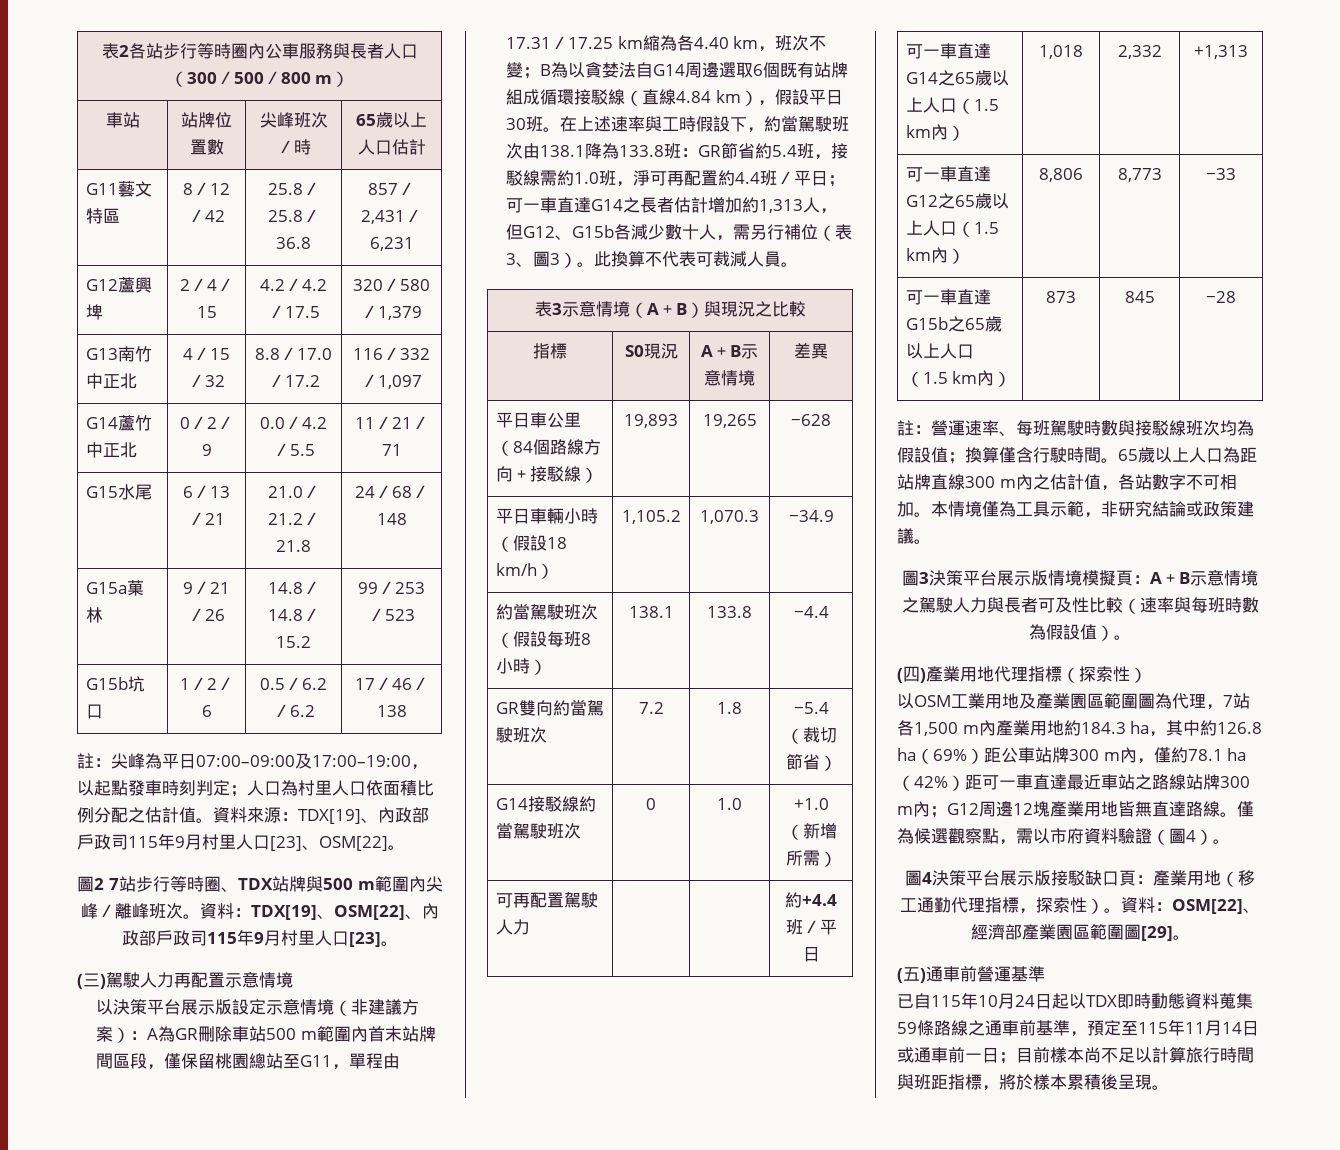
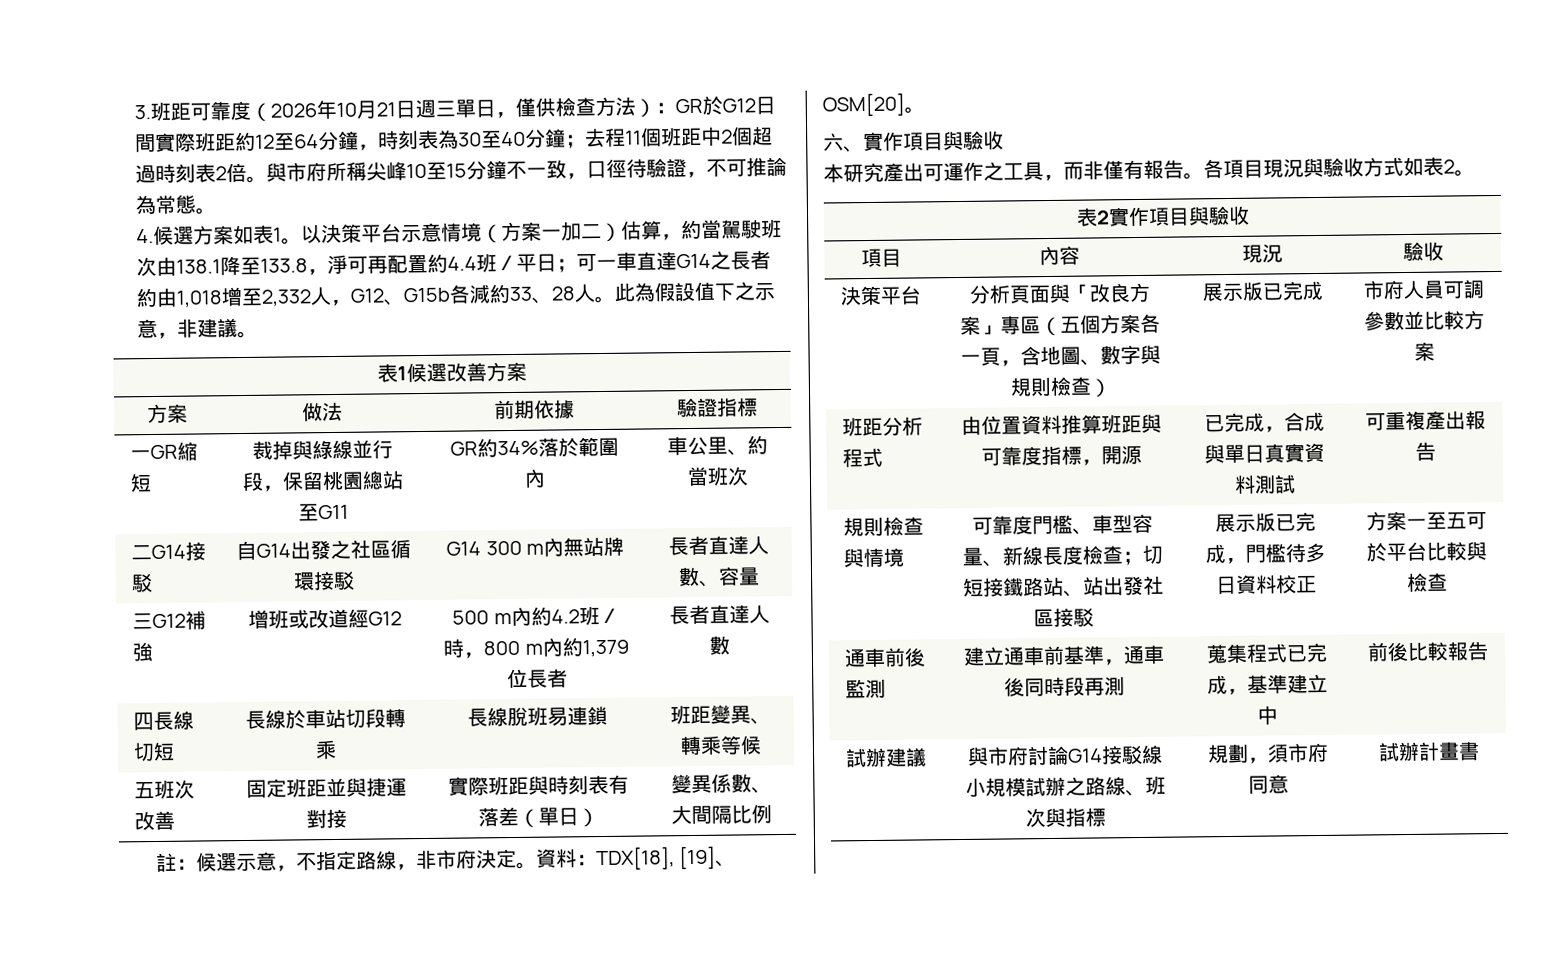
- 表2各站步行等時圈內公車服務與長者人口（300／500／800 m）
- 車站 | 站牌位置數 | 尖峰班次／時 | 65歲以上人口估計
- G11藝文特區 | 8／12／42 | 25.8／25.8／36.8 | 857／2,431／6,231
- G12蘆興埤 | 2／4／15 | 4.2／4.2／17.5 | 320／580／1,379
- G13南竹中正北 | 4／15／32 | 8.8／17.0／17.2 | 116／332／1,097
- G14蘆竹中正北 | 0／2／9 | 0.0／4.2／5.5 | 11／21／71
- G15水尾 | 6／13／21 | 21.0／21.2／21.8 | 24／68／148
- G15a菓林 | 9／21／26 | 14.8／14.8／15.2 | 99／253／523
- G15b坑口 | 1／2／6 | 0.5／6.2／6.2 | 17／46／138
- 註：尖峰為平日07:00–09:00及17:00–19:00，以起點發車時刻判定；人口為村里人口依面積比例分配之估計值。資料來源：TDX[19]、內政部戶政司115年9月村里人口[23]、OSM[22]。
- 圖2 7站步行等時圈、TDX站牌與500 m範圍內尖峰／離峰班次。資料：TDX[19]、OSM[22]、內政部戶政司115年9月村里人口[23]。
- (三)駕駛人力再配置示意情境
- 以決策平台展示版設定示意情境（非建議方案）：A為GR刪除車站500 m範圍內首末站牌間區段，僅保留桃園總站至G11，單程由17.31／17.25 km縮為各4.40 km，班次不變；B為以貪婪法自G14周邊選取6個既有站牌組成循環接駁線（直線4.84 km），假設平日30班。在上述速率與工時假設下，約當駕駛班次由138.1降為133.8班：GR節省約5.4班，接駁線需約1.0班，淨可再配置約4.4班／平日；可一車直達G14之長者估計增加約1,313人，但G12、G15b各減少數十人，需另行補位（表3、圖3）。此換算不代表可裁減人員。
- 表3示意情境（A＋B）與現況之比較
- 指標 | S0現況 | A＋B示意情境 | 差異
- 平日車公里（84個路線方向＋接駁線） | 19,893 | 19,265 | −628
- 平日車輛小時（假設18 km/h） | 1,105.2 | 1,070.3 | −34.9
- 約當駕駛班次（假設每班8小時） | 138.1 | 133.8 | −4.4
- GR雙向約當駕駛班次 | 7.2 | 1.8 | −5.4（裁切節省）
- G14接駁線約當駕駛班次 | 0 | 1.0 | +1.0（新增所需）
- 可再配置駕駛人力 | | | 約+4.4班／平日
- 可一車直達G14之65歲以上人口（1.5 km內） | 1,018 | 2,332 | +1,313
- 可一車直達G12之65歲以上人口（1.5 km內） | 8,806 | 8,773 | −33
- 可一車直達G15b之65歲以上人口（1.5 km內） | 873 | 845 | −28
- 註：營運速率、每班駕駛時數與接駁線班次均為假設值；換算僅含行駛時間。65歲以上人口為距站牌直線300 m內之估計值，各站數字不可相加。本情境僅為工具示範，非研究結論或政策建議。
- 圖3決策平台展示版情境模擬頁：A＋B示意情境之駕駛人力與長者可及性比較（速率與每班時數為假設值）。
- (四)產業用地代理指標（探索性）
- 以OSM工業用地及產業園區範圍圖為代理，7站各1,500 m內產業用地約184.3 ha，其中約126.8 ha（69%）距公車站牌300 m內，僅約78.1 ha（42%）距可一車直達最近車站之路線站牌300 m內；G12周邊12塊產業用地皆無直達路線。僅為候選觀察點，需以市府資料驗證（圖4）。
- 圖4決策平台展示版接駁缺口頁：產業用地（移工通勤代理指標，探索性）。資料：OSM[22]、經濟部產業園區範圍圖[29]。
- (五)通車前營運基準
- 已自115年10月24日起以TDX即時動態資料蒐集59條路線之通車前基準，預定至115年11月14日或通車前一日；目前樣本尚不足以計算旅行時間與班距指標，將於樣本累積後呈現。
+ 3.班距可靠度（2026年10月21日週三單日，僅供檢查方法）：GR於G12日間實際班距約12至64分鐘，時刻表為30至40分鐘；去程11個班距中2個超過時刻表2倍。與市府所稱尖峰10至15分鐘不一致，口徑待驗證，不可推論為常態。
+ 4.候選方案如表1。以決策平台示意情境（方案一加二）估算，約當駕駛班次由138.1降至133.8，淨可再配置約4.4班／平日；可一車直達G14之長者約由1,018增至2,332人，G12、G15b各減約33、28人。此為假設值下之示意，非建議。
+ 表1候選改善方案
+ 方案 | 做法 | 前期依據 | 驗證指標
+ 一GR縮短 | 裁掉與綠線並行段，保留桃園總站至G11 | GR約34%落於範圍內 | 車公里、約當班次
+ 二G14接駁 | 自G14出發之社區循環接駁 | G14 300 m內無站牌 | 長者直達人數、容量
+ 三G12補強 | 增班或改道經G12 | 500 m內約4.2班／時，800 m內約1,379位長者 | 長者直達人數
+ 四長線切短 | 長線於車站切段轉乘 | 長線脫班易連鎖 | 班距變異、轉乘等候
+ 五班次改善 | 固定班距並與捷運對接 | 實際班距與時刻表有落差（單日） | 變異係數、大間隔比例
+ 註：候選示意，不指定路線，非市府決定。資料：TDX[18], [19]、OSM[20]。
+ 六、實作項目與驗收
+ 本研究產出可運作之工具，而非僅有報告。各項目現況與驗收方式如表2。
+ 表2實作項目與驗收
+ 項目 | 內容 | 現況 | 驗收
+ 決策平台 | 分析頁面與「改良方案」專區（五個方案各一頁，含地圖、數字與規則檢查） | 展示版已完成 | 市府人員可調參數並比較方案
+ 班距分析程式 | 由位置資料推算班距與可靠度指標，開源 | 已完成，合成與單日真實資料測試 | 可重複產出報告
+ 規則檢查與情境 | 可靠度門檻、車型容量、新線長度檢查；切短接鐵路站、站出發社區接駁 | 展示版已完成，門檻待多日資料校正 | 方案一至五可於平台比較與檢查
+ 通車前後監測 | 建立通車前基準，通車後同時段再測 | 蒐集程式已完成，基準建立中 | 前後比較報告
+ 試辦建議 | 與市府討論G14接駁線小規模試辦之路線、班次與指標 | 規劃，須市府同意 | 試辦計畫書

